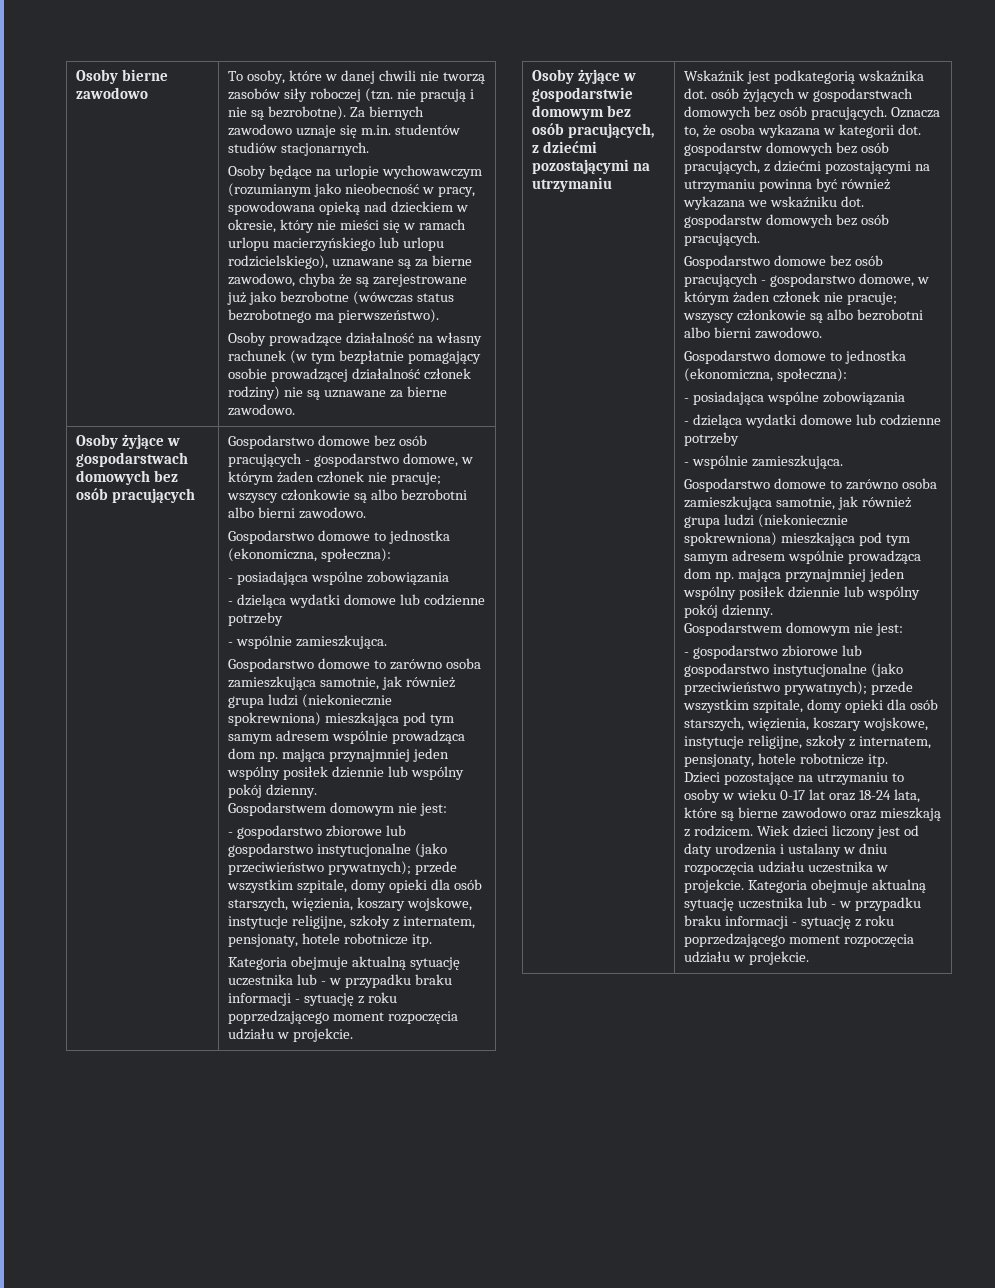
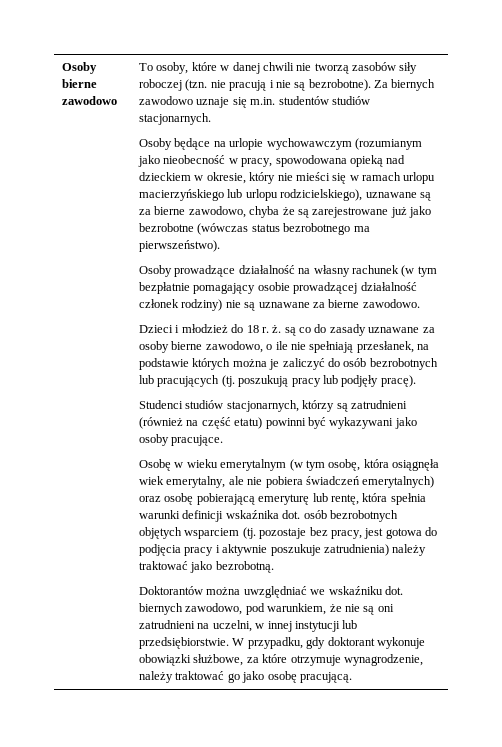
- Osoby żyjące w gospodarstwach domowych bez osób pracujących | Gospodarstwo domowe bez osób pracujących - gospodarstwo domowe, w którym żaden członek nie pracuje; wszyscy członkowie są albo bezrobotni albo bierni zawodowo.
- Gospodarstwo domowe to jednostka (ekonomiczna, społeczna):
- - posiadająca wspólne zobowiązania
- - dzieląca wydatki domowe lub codzienne potrzeby
- - wspólnie zamieszkująca.
- Gospodarstwo domowe to zarówno osoba zamieszkująca samotnie, jak również grupa ludzi (niekoniecznie spokrewniona) mieszkająca pod tym samym adresem wspólnie prowadząca dom np. mająca przynajmniej jeden wspólny posiłek dziennie lub wspólny pokój dzienny.
- Gospodarstwem domowym nie jest:
- - gospodarstwo zbiorowe lub gospodarstwo instytucjonalne (jako przeciwieństwo prywatnych); przede wszystkim szpitale, domy opieki dla osób starszych, więzienia, koszary wojskowe, instytucje religijne, szkoły z internatem, pensjonaty, hotele robotnicze itp.
- Kategoria obejmuje aktualną sytuację uczestnika lub - w przypadku braku informacji - sytuację z roku poprzedzającego moment rozpoczęcia udziału w projekcie.
- Osoby żyjące w gospodarstwie domowym bez osób pracujących, z dziećmi pozostającymi na utrzymaniu | Wskaźnik jest podkategorią wskaźnika dot. osób żyjących w gospodarstwach domowych bez osób pracujących. Oznacza to, że osoba wykazana w kategorii dot. gospodarstw domowych bez osób pracujących, z dziećmi pozostającymi na utrzymaniu powinna być również wykazana we wskaźniku dot. gospodarstw domowych bez osób pracujących.
- Gospodarstwo domowe bez osób pracujących - gospodarstwo domowe, w którym żaden członek nie pracuje; wszyscy członkowie są albo bezrobotni albo bierni zawodowo.
- Gospodarstwo domowe to jednostka (ekonomiczna, społeczna):
- - posiadająca wspólne zobowiązania
- - dzieląca wydatki domowe lub codzienne potrzeby
- - wspólnie zamieszkująca.
- Gospodarstwo domowe to zarówno osoba zamieszkująca samotnie, jak również grupa ludzi (niekoniecznie spokrewniona) mieszkająca pod tym samym adresem wspólnie prowadząca dom np. mająca przynajmniej jeden wspólny posiłek dziennie lub wspólny pokój dzienny.
- Gospodarstwem domowym nie jest:
- - gospodarstwo zbiorowe lub gospodarstwo instytucjonalne (jako przeciwieństwo prywatnych); przede wszystkim szpitale, domy opieki dla osób starszych, więzienia, koszary wojskowe, instytucje religijne, szkoły z internatem, pensjonaty, hotele robotnicze itp.
- Dzieci pozostające na utrzymaniu to osoby w wieku 0-17 lat oraz 18-24 lata, które są bierne zawodowo oraz mieszkają z rodzicem. Wiek dzieci liczony jest od daty urodzenia i ustalany w dniu rozpoczęcia udziału uczestnika w projekcie. Kategoria obejmuje aktualną sytuację uczestnika lub - w przypadku braku informacji - sytuację z roku poprzedzającego moment rozpoczęcia udziału w projekcie.
+ Dzieci i młodzież do 18 r. ż. są co do zasady uznawane za osoby bierne zawodowo, o ile nie spełniają przesłanek, na podstawie których można je zaliczyć do osób bezrobotnych lub pracujących (tj. poszukują pracy lub podjęły pracę).
+ Studenci studiów stacjonarnych, którzy są zatrudnieni (również na część etatu) powinni być wykazywani jako osoby pracujące.
+ Osobę w wieku emerytalnym (w tym osobę, która osiągnęła wiek emerytalny, ale nie pobiera świadczeń emerytalnych) oraz osobę pobierającą emeryturę lub rentę, która spełnia warunki definicji wskaźnika dot. osób bezrobotnych objętych wsparciem (tj. pozostaje bez pracy, jest gotowa do podjęcia pracy i aktywnie poszukuje zatrudnienia) należy traktować jako bezrobotną.
+ Doktorantów można uwzględniać we wskaźniku dot. biernych zawodowo, pod warunkiem, że nie są oni zatrudnieni na uczelni, w innej instytucji lub przedsiębiorstwie. W przypadku, gdy doktorant wykonuje obowiązki służbowe, za które otrzymuje wynagrodzenie, należy traktować go jako osobę pracującą.

